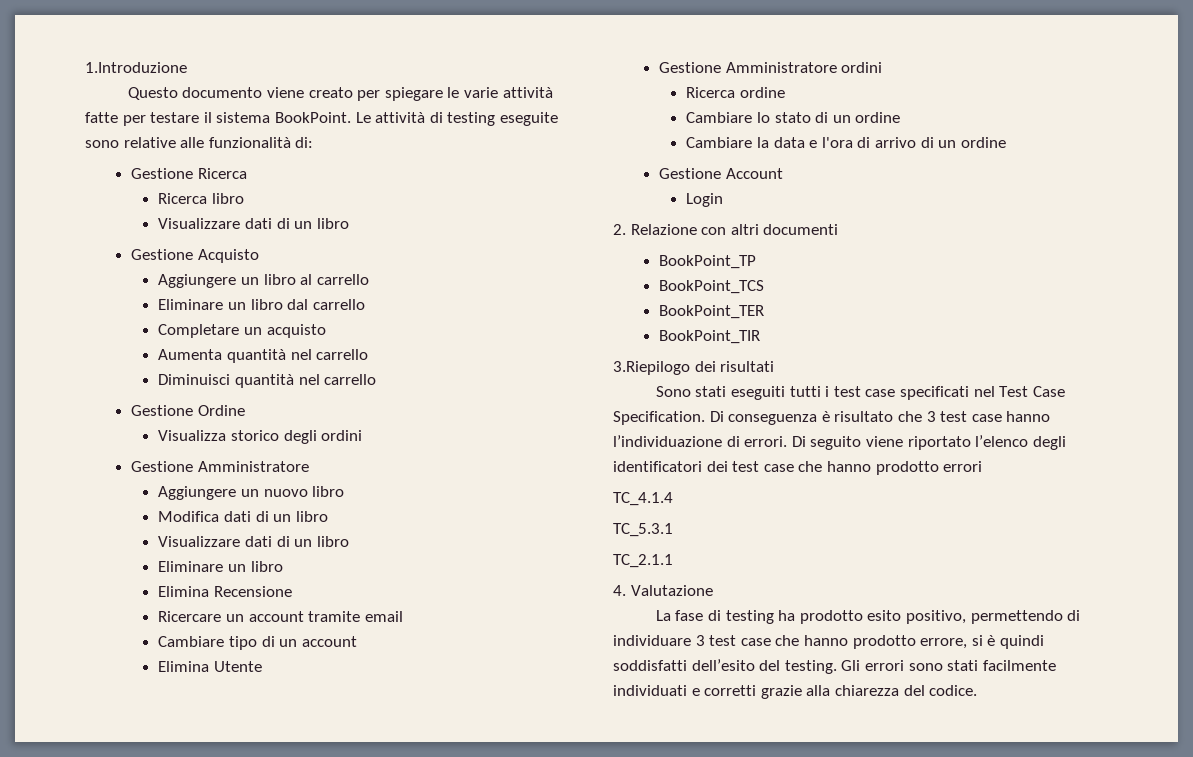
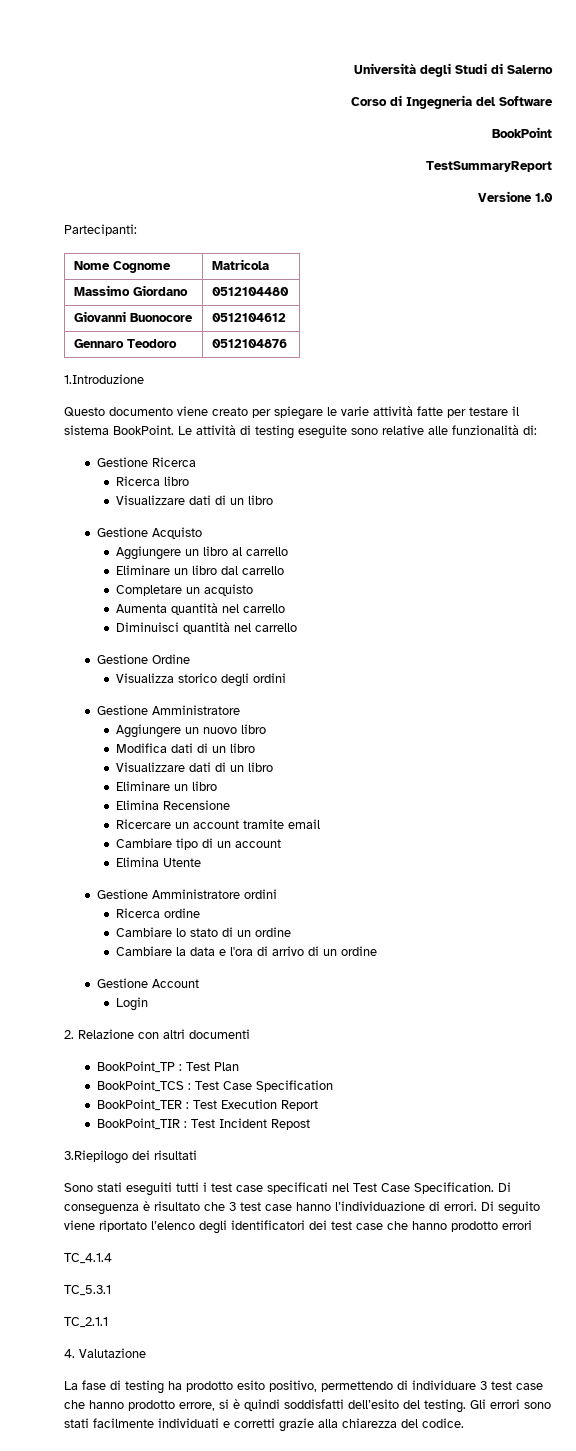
+ Università degli Studi di Salerno
+ Corso di Ingegneria del Software
+ BookPoint
+ TestSummaryReport
+ Versione 1.0
+ Partecipanti:
+ Nome Cognome | Matricola
+ Massimo Giordano | 0512104480
+ Giovanni Buonocore | 0512104612
+ Gennaro Teodoro | 0512104876
- BookPoint_TP
- BookPoint_TCS
- BookPoint_TER
- BookPoint_TIR
+ BookPoint_TP : Test Plan
+ BookPoint_TCS : Test Case Specification
+ BookPoint_TER : Test Execution Report
+ BookPoint_TIR : Test Incident Repost

